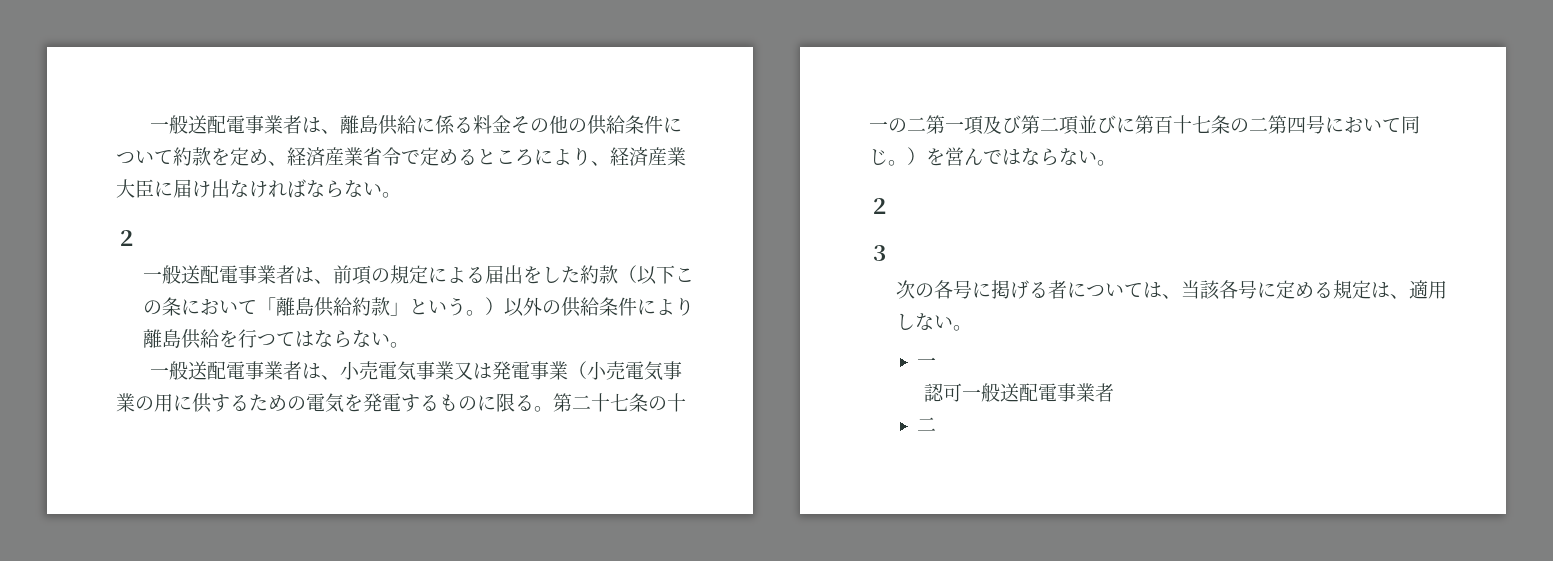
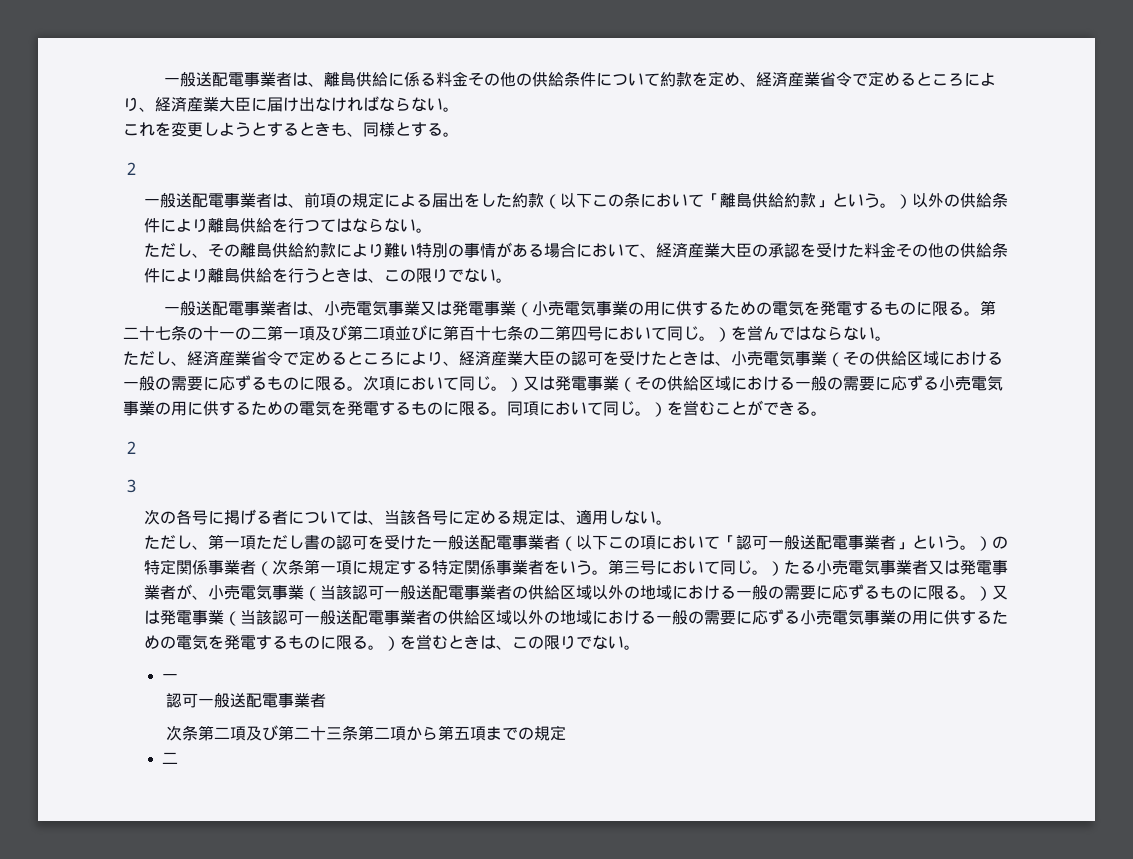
+ これを変更しようとするときも、同様とする。
+ ただし、その離島供給約款により難い特別の事情がある場合において、経済産業大臣の承認を受けた料金その他の供給条件により離島供給を行うときは、この限りでない。
+ ただし、経済産業省令で定めるところにより、経済産業大臣の認可を受けたときは、小売電気事業（その供給区域における一般の需要に応ずるものに限る。次項において同じ。）又は発電事業（その供給区域における一般の需要に応ずる小売電気事業の用に供するための電気を発電するものに限る。同項において同じ。）を営むことができる。
+ ただし、第一項ただし書の認可を受けた一般送配電事業者（以下この項において「認可一般送配電事業者」という。）の特定関係事業者（次条第一項に規定する特定関係事業者をいう。第三号において同じ。）たる小売電気事業者又は発電事業者が、小売電気事業（当該認可一般送配電事業者の供給区域以外の地域における一般の需要に応ずるものに限る。）又は発電事業（当該認可一般送配電事業者の供給区域以外の地域における一般の需要に応ずる小売電気事業の用に供するための電気を発電するものに限る。）を営むときは、この限りでない。
+ 次条第二項及び第二十三条第二項から第五項までの規定

